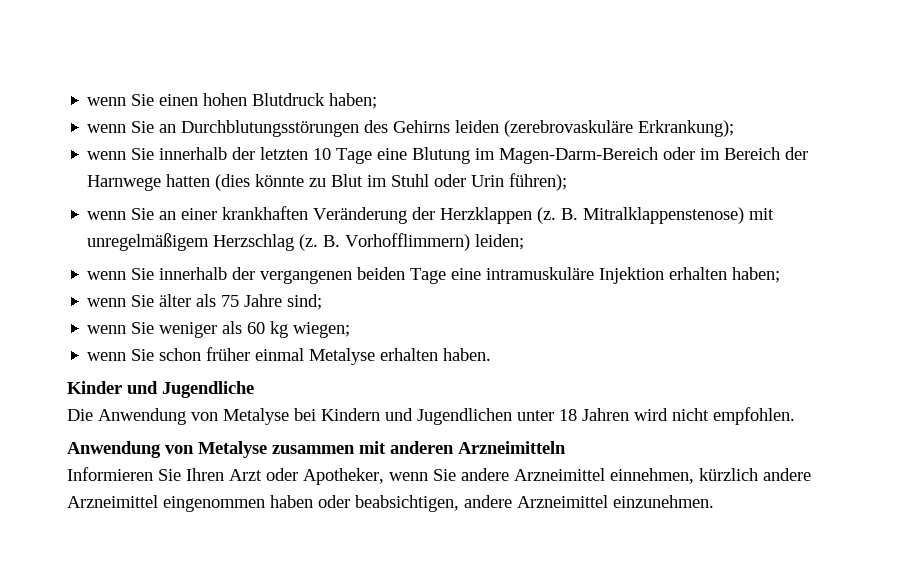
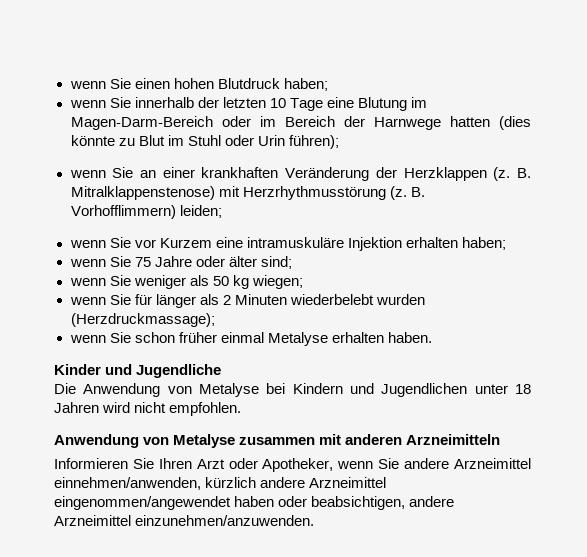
- wenn Sie an Durchblutungsstörungen des Gehirns leiden (zerebrovaskuläre Erkrankung);
- B. Mitralklappenstenose) mit unregelmäßigem Herzschlag (z.
+ B. Mitralklappenstenose) mit Herzrhythmusstörung (z.
- wenn Sie innerhalb der vergangenen beiden Tage eine intramuskuläre Injektion erhalten haben;
+ wenn Sie vor Kurzem eine intramuskuläre Injektion erhalten haben;
- wenn Sie älter als 75 Jahre sind;
+ wenn Sie 75 Jahre oder älter sind;
- wenn Sie weniger als 60 kg wiegen;
+ wenn Sie weniger als 50 kg wiegen;
+ wenn Sie für länger als 2 Minuten wiederbelebt wurden (Herzdruckmassage);
- Informieren Sie Ihren Arzt oder Apotheker, wenn Sie andere Arzneimittel einnehmen, kürzlich andere Arzneimittel eingenommen haben oder beabsichtigen, andere Arzneimittel einzunehmen.
+ Informieren Sie Ihren Arzt oder Apotheker, wenn Sie andere Arzneimittel einnehmen/anwenden, kürzlich andere Arzneimittel eingenommen/angewendet haben oder beabsichtigen, andere Arzneimittel einzunehmen/anzuwenden.

